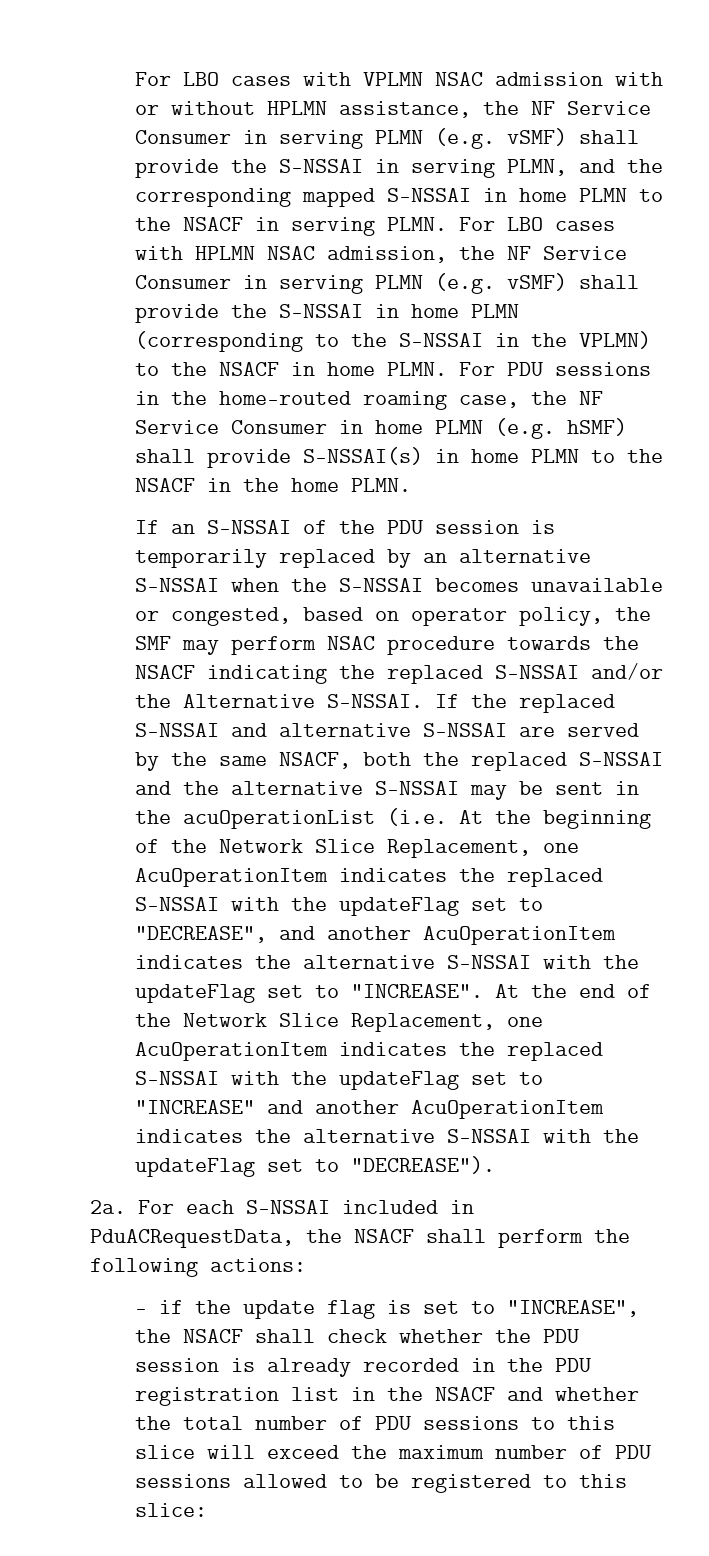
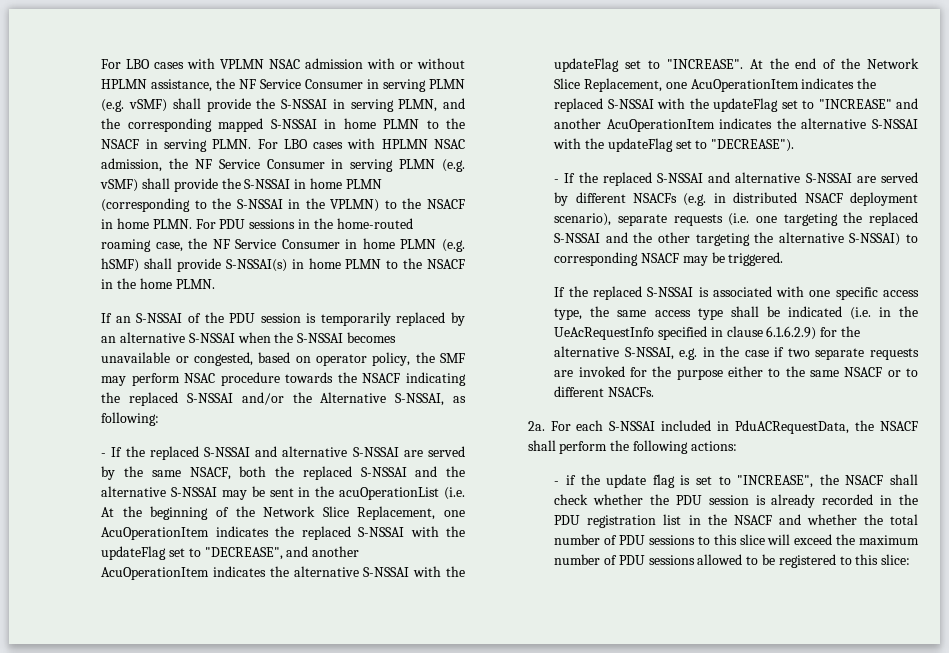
- If an S-NSSAI of the PDU session is temporarily replaced by an alternative S-NSSAI when the S-NSSAI becomes unavailable or congested, based on operator policy, the SMF may perform NSAC procedure towards the NSACF indicating the replaced S-NSSAI and/or the Alternative S-NSSAI. If the replaced S-NSSAI and alternative S-NSSAI are served by the same NSACF, both the replaced S-NSSAI and the alternative S-NSSAI may be sent in the acuOperationList (i.e. At the beginning of the Network Slice Replacement, one AcuOperationItem indicates the replaced S-NSSAI with the updateFlag set to "DECREASE", and another AcuOperationItem indicates the alternative S-NSSAI with the updateFlag set to "INCREASE".
+ If an S-NSSAI of the PDU session is temporarily replaced by an alternative S-NSSAI when the S-NSSAI becomes unavailable or congested, based on operator policy, the SMF may perform NSAC procedure towards the NSACF indicating the replaced S-NSSAI and/or the Alternative S-NSSAI, as following:
+ - If the replaced S-NSSAI and alternative S-NSSAI are served by the same NSACF, both the replaced S-NSSAI and the alternative S-NSSAI may be sent in the acuOperationList (i.e. At the beginning of the Network Slice Replacement, one AcuOperationItem indicates the replaced S-NSSAI with the updateFlag set to "DECREASE", and another AcuOperationItem indicates the alternative S-NSSAI with the updateFlag set to "INCREASE".
+ - If the replaced S-NSSAI and alternative S-NSSAI are served by different NSACFs (e.g. in distributed NSACF deployment scenario), separate requests (i.e. one targeting the replaced S-NSSAI and the other targeting the alternative S-NSSAI) to corresponding NSACF may be triggered.
+ If the replaced S-NSSAI is associated with one specific access type, the same access type shall be indicated (i.e. in the UeAcRequestInfo specified in clause 6.1.6.2.9) for the alternative S-NSSAI, e.g. in the case if two separate requests are invoked for the purpose either to the same NSACF or to different NSACFs.

